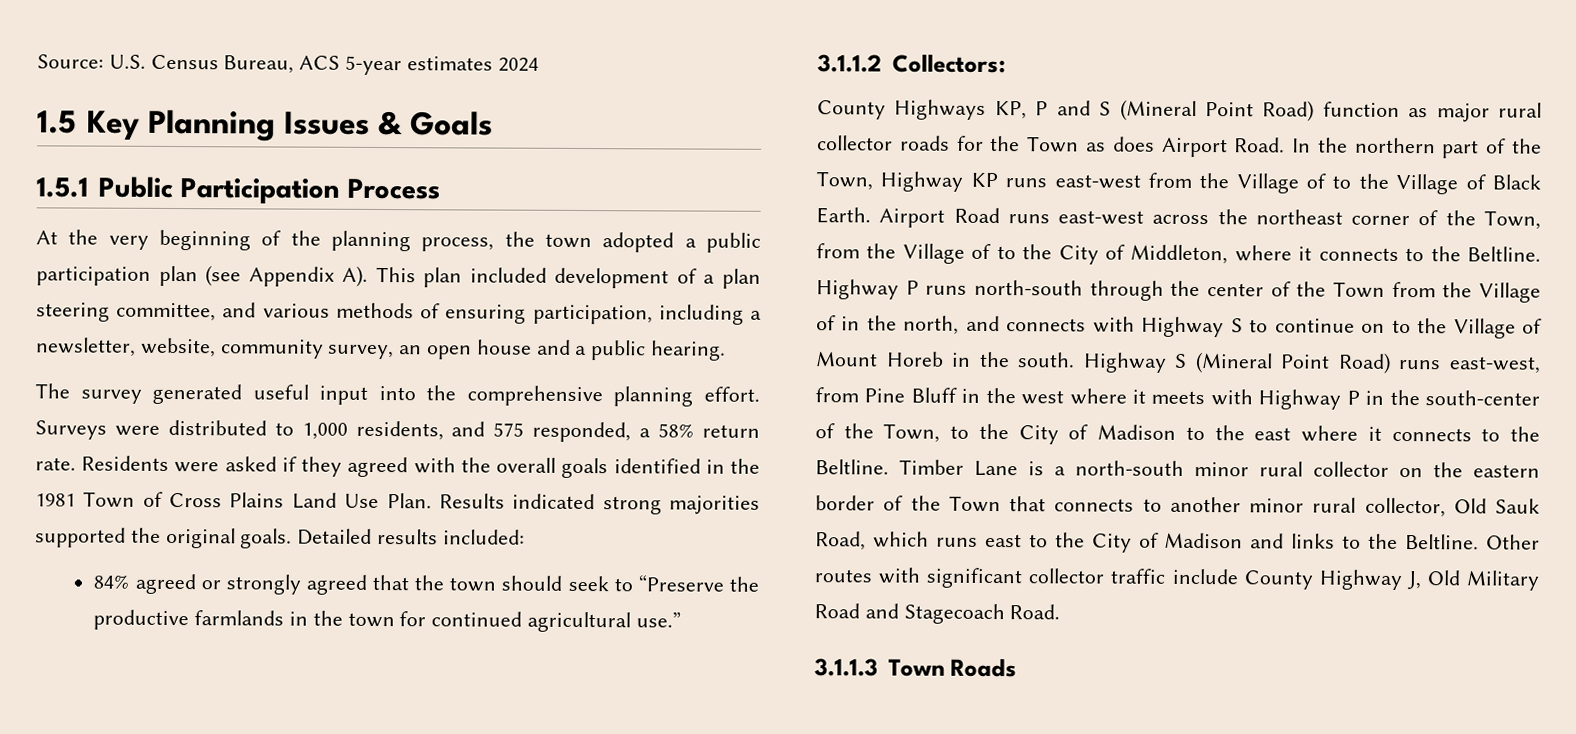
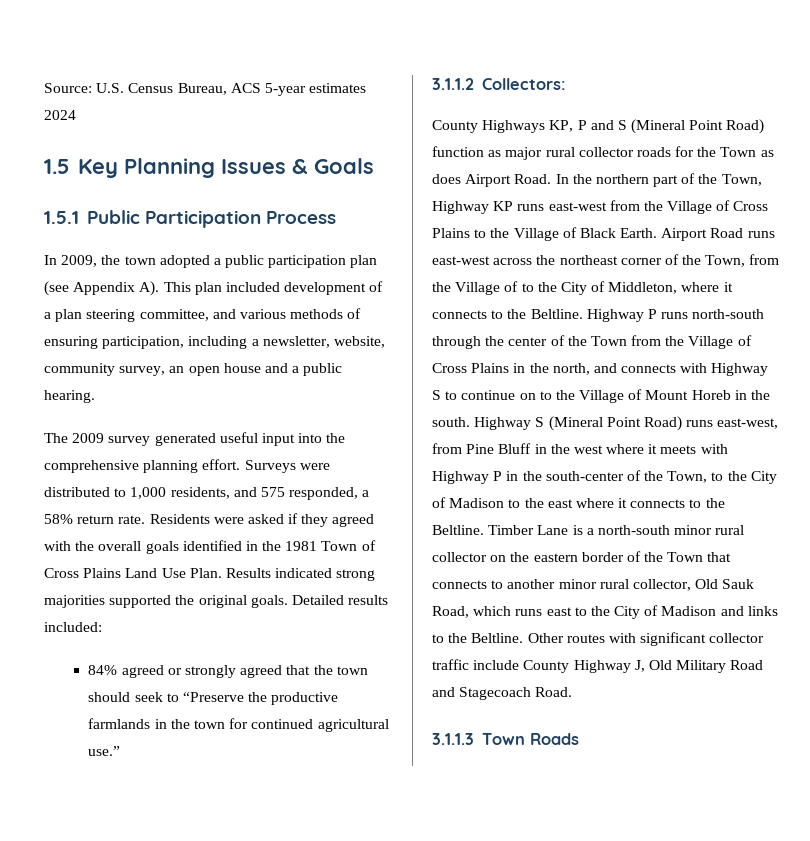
- At the very beginning of the planning process, the town adopted a public participation plan (see Appendix A). This plan included development of a plan steering committee, and various methods of ensuring participation, including a newsletter, website, community survey, an open house and a public hearing.
+ In 2009, the town adopted a public participation plan (see Appendix A). This plan included development of a plan steering committee, and various methods of ensuring participation, including a newsletter, website, community survey, an open house and a public hearing.
- The survey generated useful input into the comprehensive planning effort.
+ The 2009 survey generated useful input into the comprehensive planning effort.
- In the northern part of the Town, Highway KP runs east-west from the Village of to the Village of Black Earth.
+ In the northern part of the Town, Highway KP runs east-west from the Village of Cross Plains to the Village of Black Earth.
- Highway P runs north-south through the center of the Town from the Village of in the north, and connects with Highway S to continue on to the Village of Mount Horeb in the south.
+ Highway P runs north-south through the center of the Town from the Village of Cross Plains in the north, and connects with Highway S to continue on to the Village of Mount Horeb in the south.

